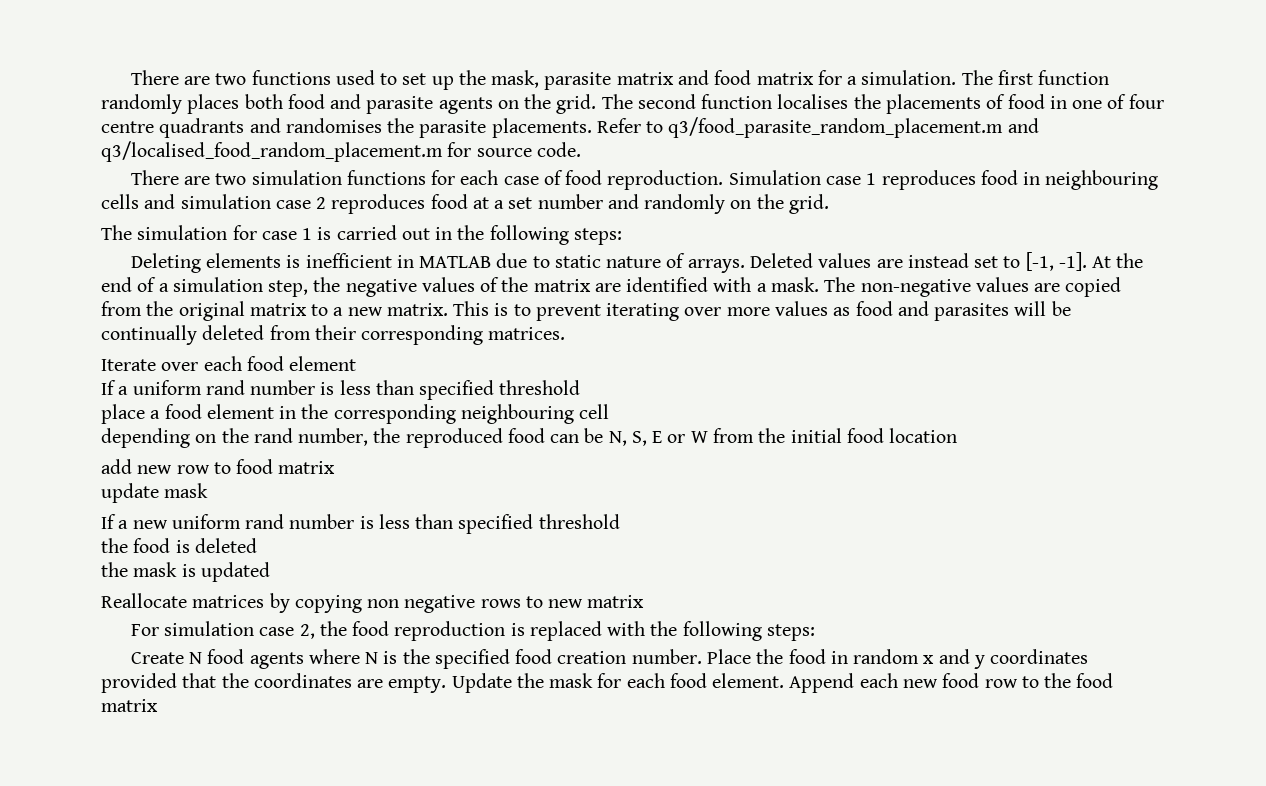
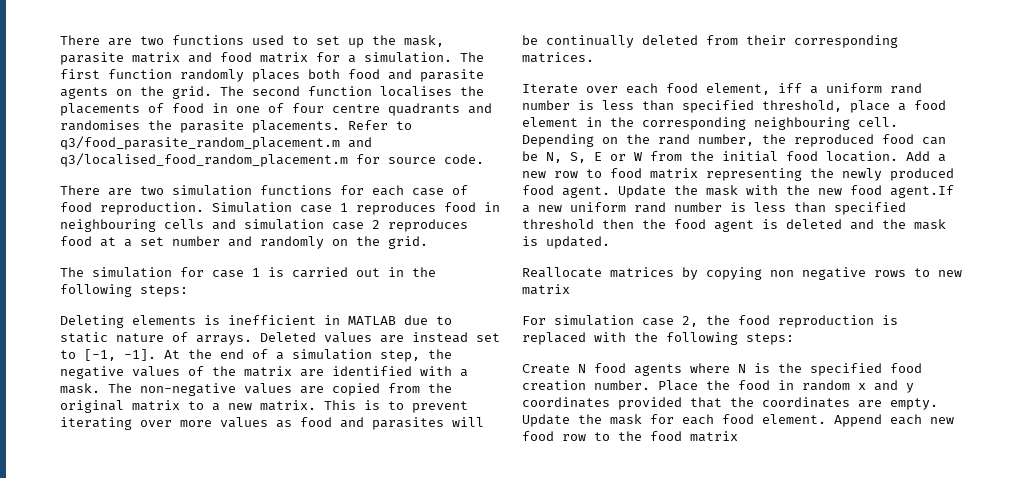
- Iterate over each food element
- If a uniform rand number is less than specified threshold
- place a food element in the corresponding neighbouring cell
- depending on the rand number, the reproduced food can be N, S, E or W from the initial food location
- add new row to food matrix
- update mask
- If a new uniform rand number is less than specified threshold
- the food is deleted
- the mask is updated
+ Iterate over each food element, iff a uniform rand number is less than specified threshold, place a food element in the corresponding neighbouring cell. Depending on the rand number, the reproduced food can be N, S, E or W from the initial food location. Add a new row to food matrix representing the newly produced food agent. Update the mask with the new food agent.If a new uniform rand number is less than specified threshold then the food agent is deleted and the mask is updated.

